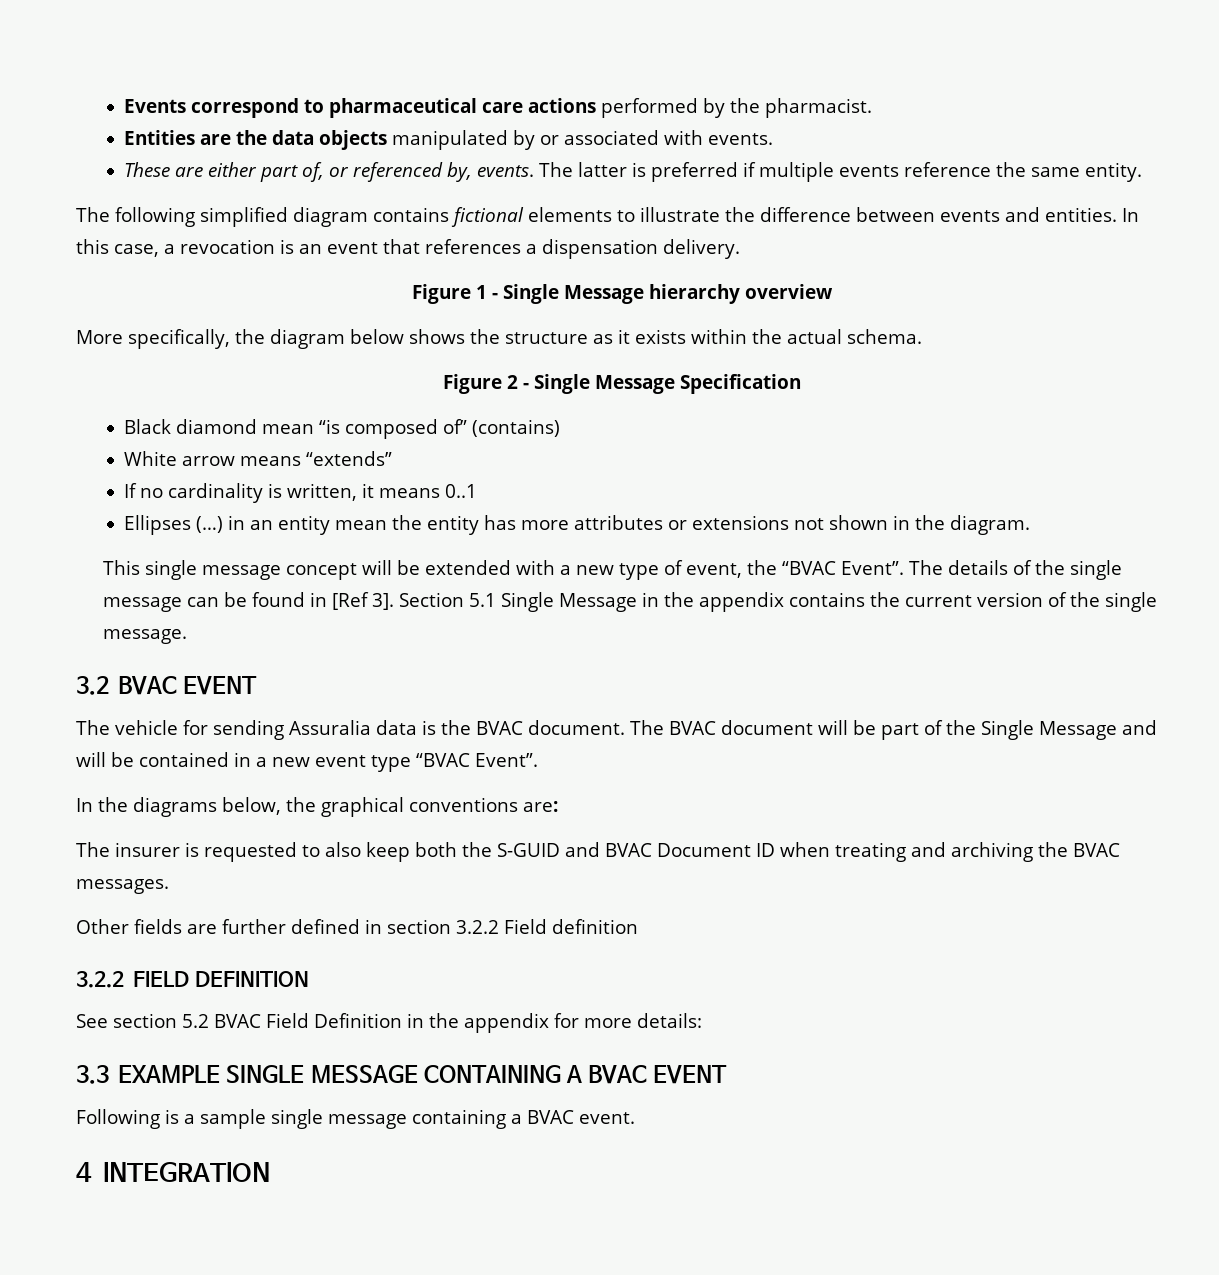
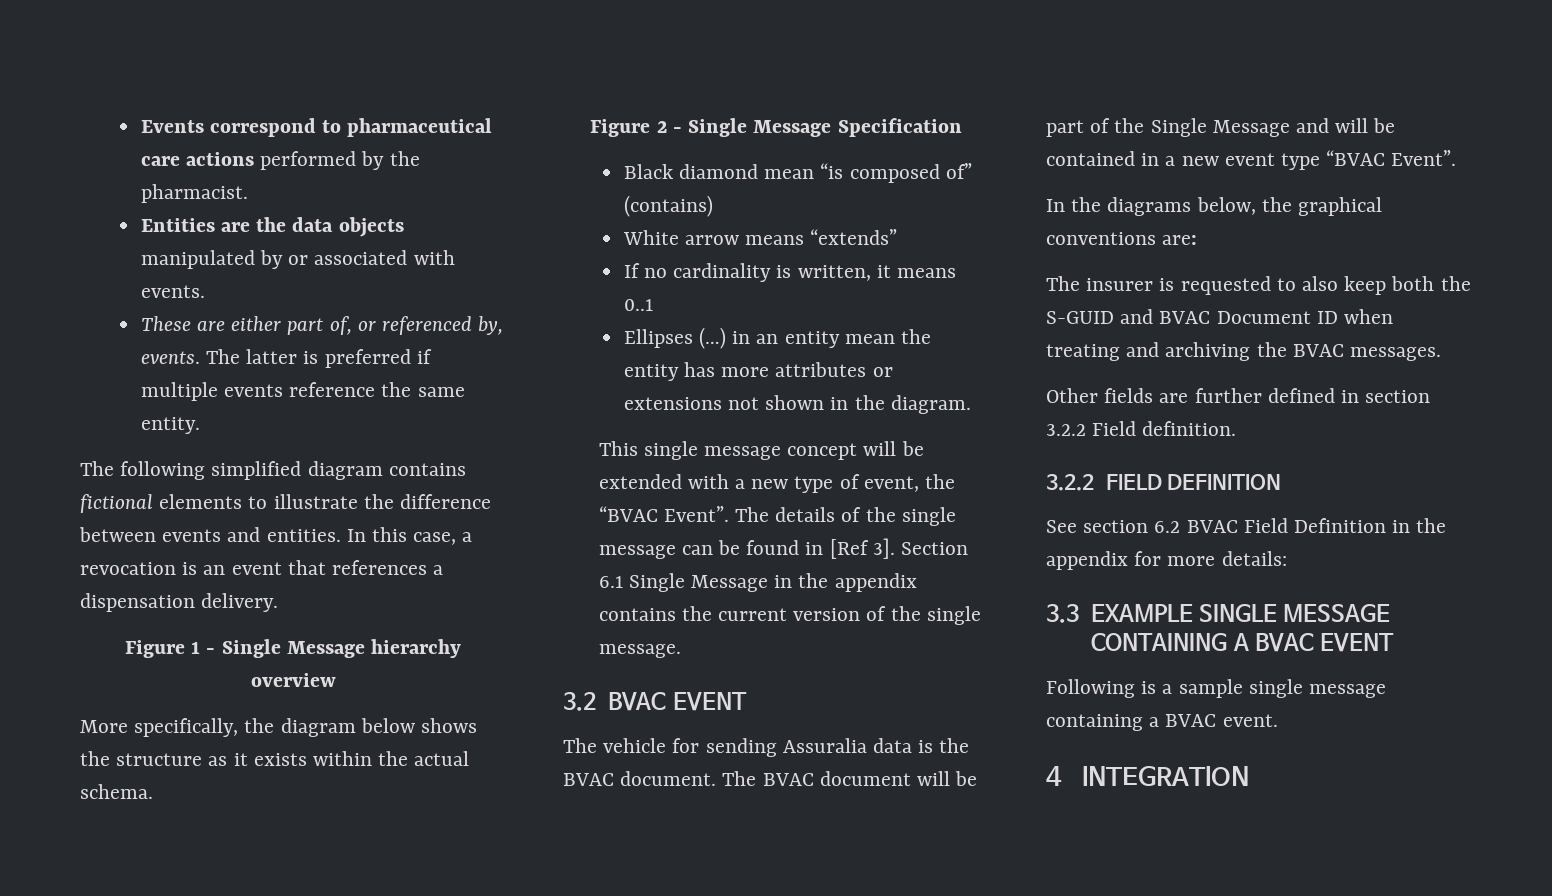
- Section 5.1 Single Message in the appendix contains the current version of the single message.
+ Section 6.1 Single Message in the appendix contains the current version of the single message.
- Other fields are further defined in section 3.2.2 Field definition
+ Other fields are further defined in section 3.2.2 Field definition.
- See section 5.2 BVAC Field Definition in the appendix for more details:
+ See section 6.2 BVAC Field Definition in the appendix for more details:

